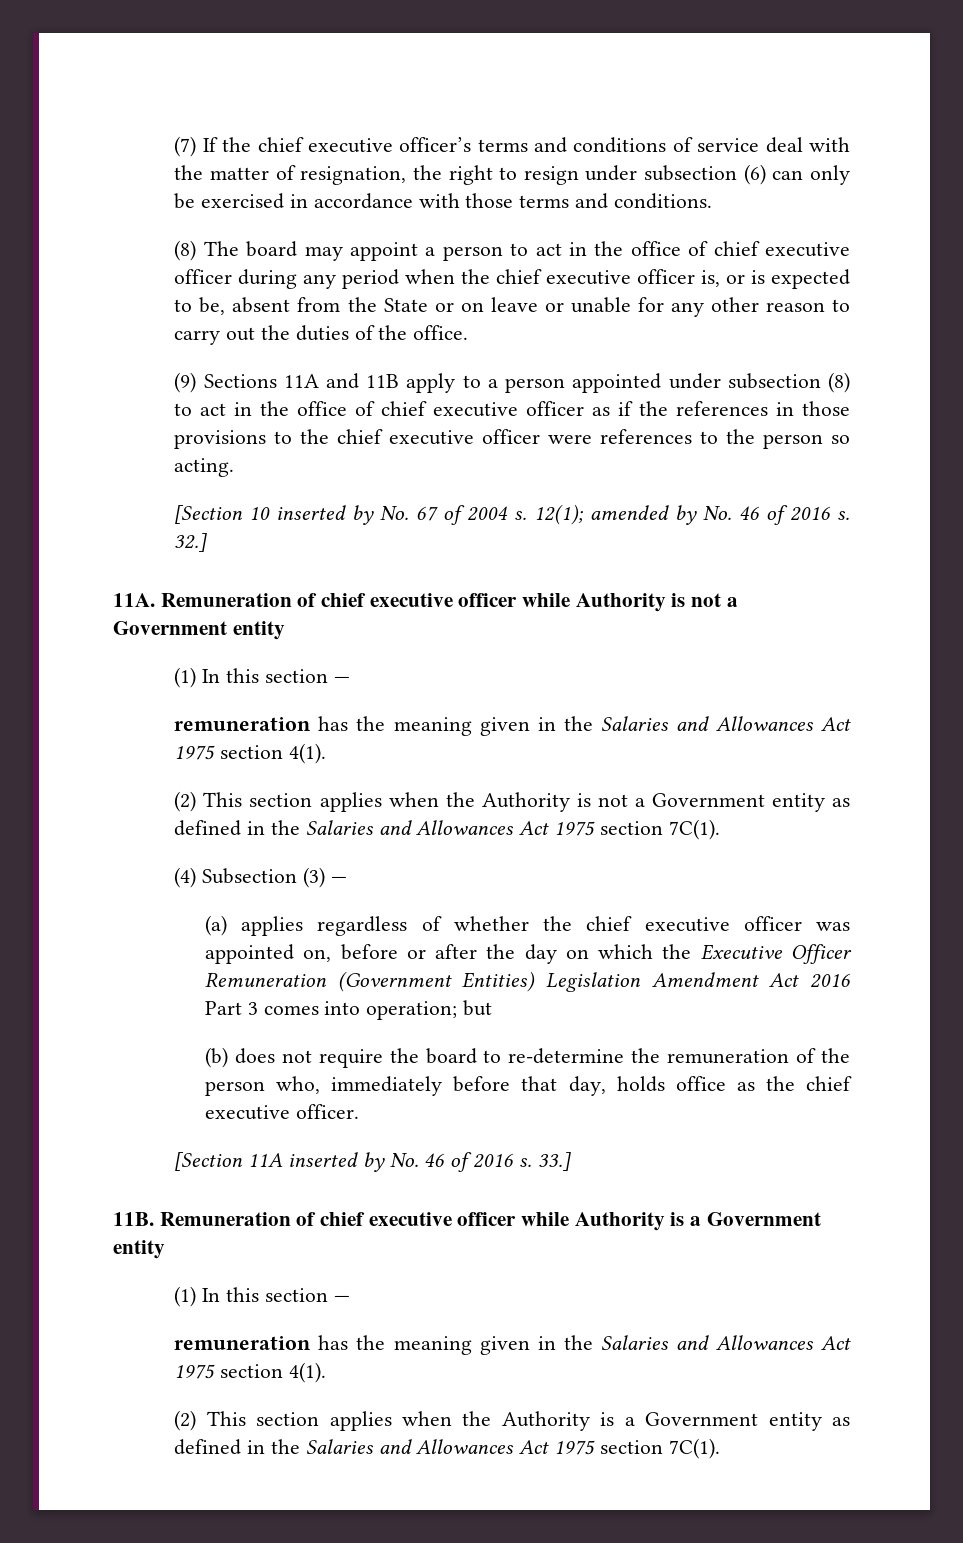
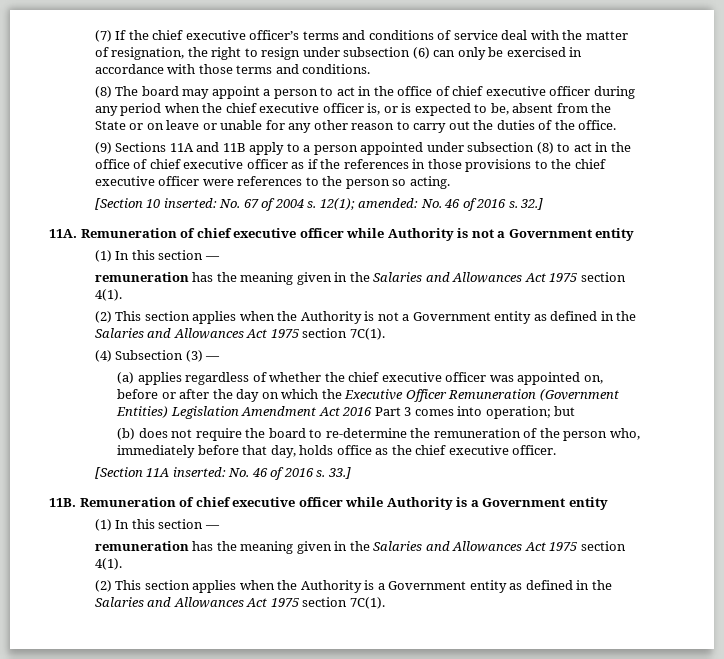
- [Section 10 inserted by No. 67 of 2004 s.
+ [Section 10 inserted: No. 67 of 2004 s.
- 12(1); amended by No. 46 of 2016 s.
+ 12(1); amended: No. 46 of 2016 s.
- [Section 11A inserted by No. 46 of 2016 s.
+ [Section 11A inserted: No. 46 of 2016 s.

